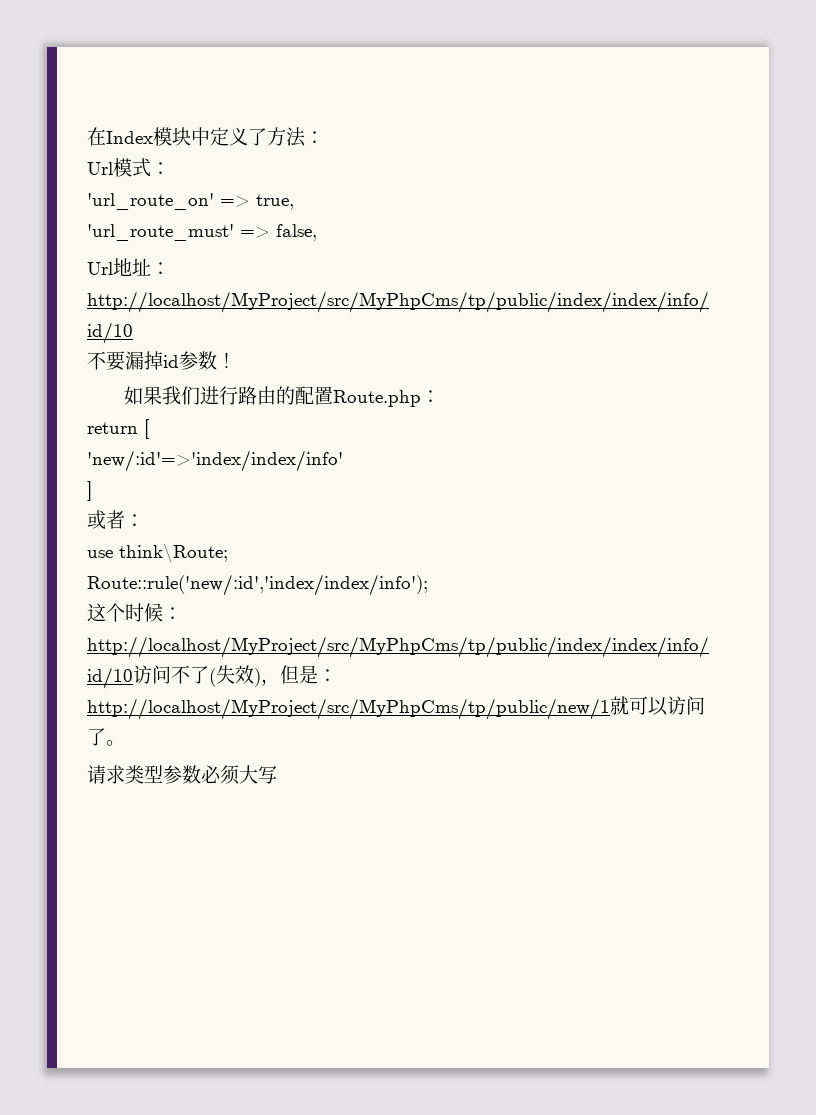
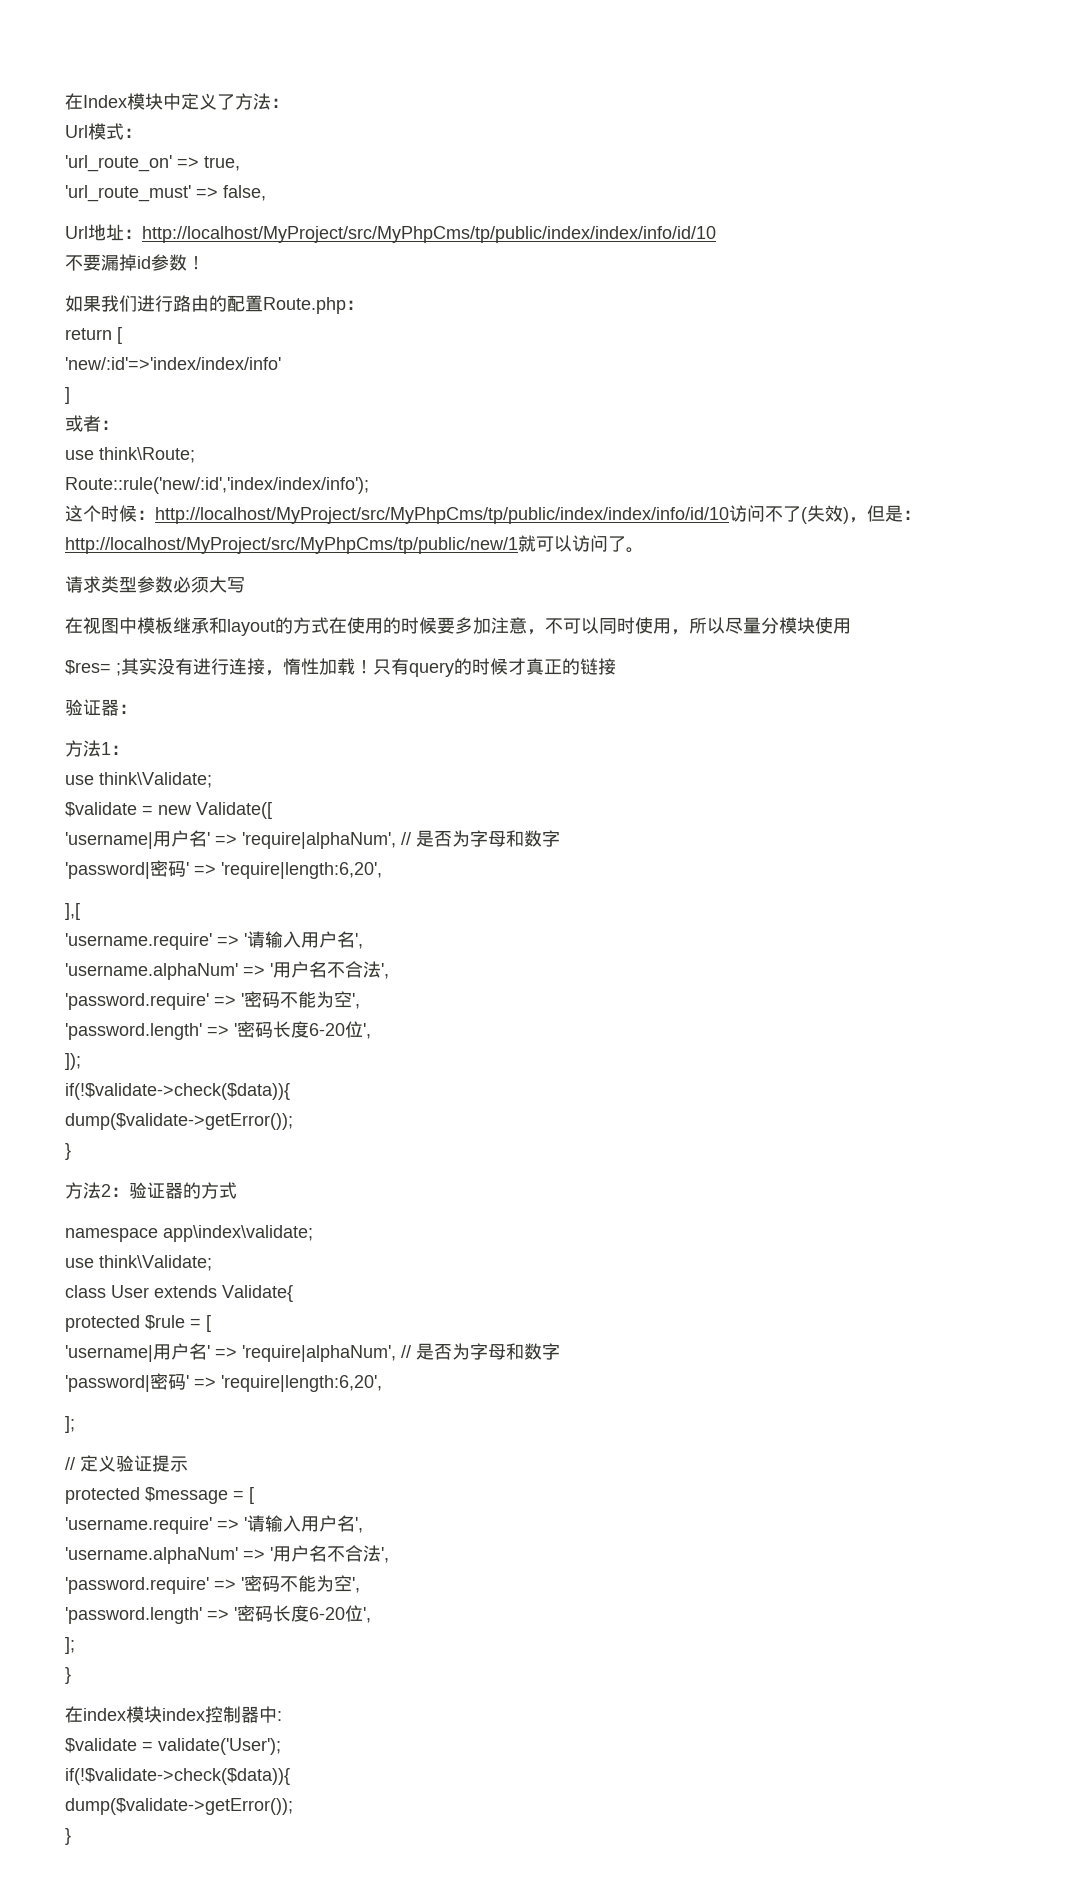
+ 在视图中模板继承和layout的方式在使用的时候要多加注意，不可以同时使用，所以尽量分模块使用
+ $res= ;其实没有进行连接，惰性加载！只有query的时候才真正的链接
+ 验证器：
+ 方法1：
+ use think\Validate;
+ $validate = new Validate([
+ 'username|用户名' => 'require|alphaNum', // 是否为字母和数字
+ 'password|密码' => 'require|length:6,20',
+ ],[
+ 'username.require' => '请输入用户名',
+ 'username.alphaNum' => '用户名不合法',
+ 'password.require' => '密码不能为空',
+ 'password.length' => '密码长度6-20位',
+ ]);
+ if(!$validate->check($data)){
+ dump($validate->getError());
+ }
+ 方法2：验证器的方式
+ namespace app\index\validate;
+ use think\Validate;
+ class User extends Validate{
+ protected $rule = [
+ 'username|用户名' => 'require|alphaNum', // 是否为字母和数字
+ 'password|密码' => 'require|length:6,20',
+ ];
+ // 定义验证提示
+ protected $message = [
+ 'username.require' => '请输入用户名',
+ 'username.alphaNum' => '用户名不合法',
+ 'password.require' => '密码不能为空',
+ 'password.length' => '密码长度6-20位',
+ ];
+ }
+ 在index模块index控制器中:
+ $validate = validate('User');
+ if(!$validate->check($data)){
+ dump($validate->getError());
+ }

